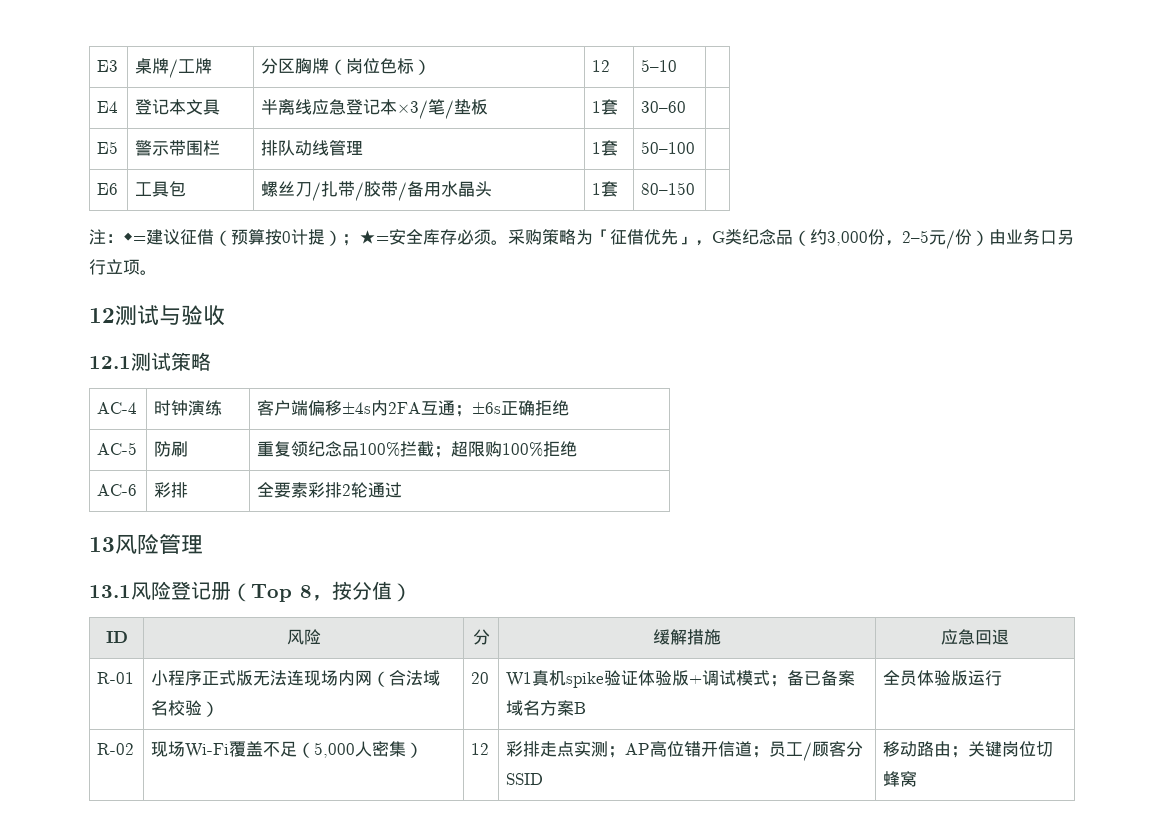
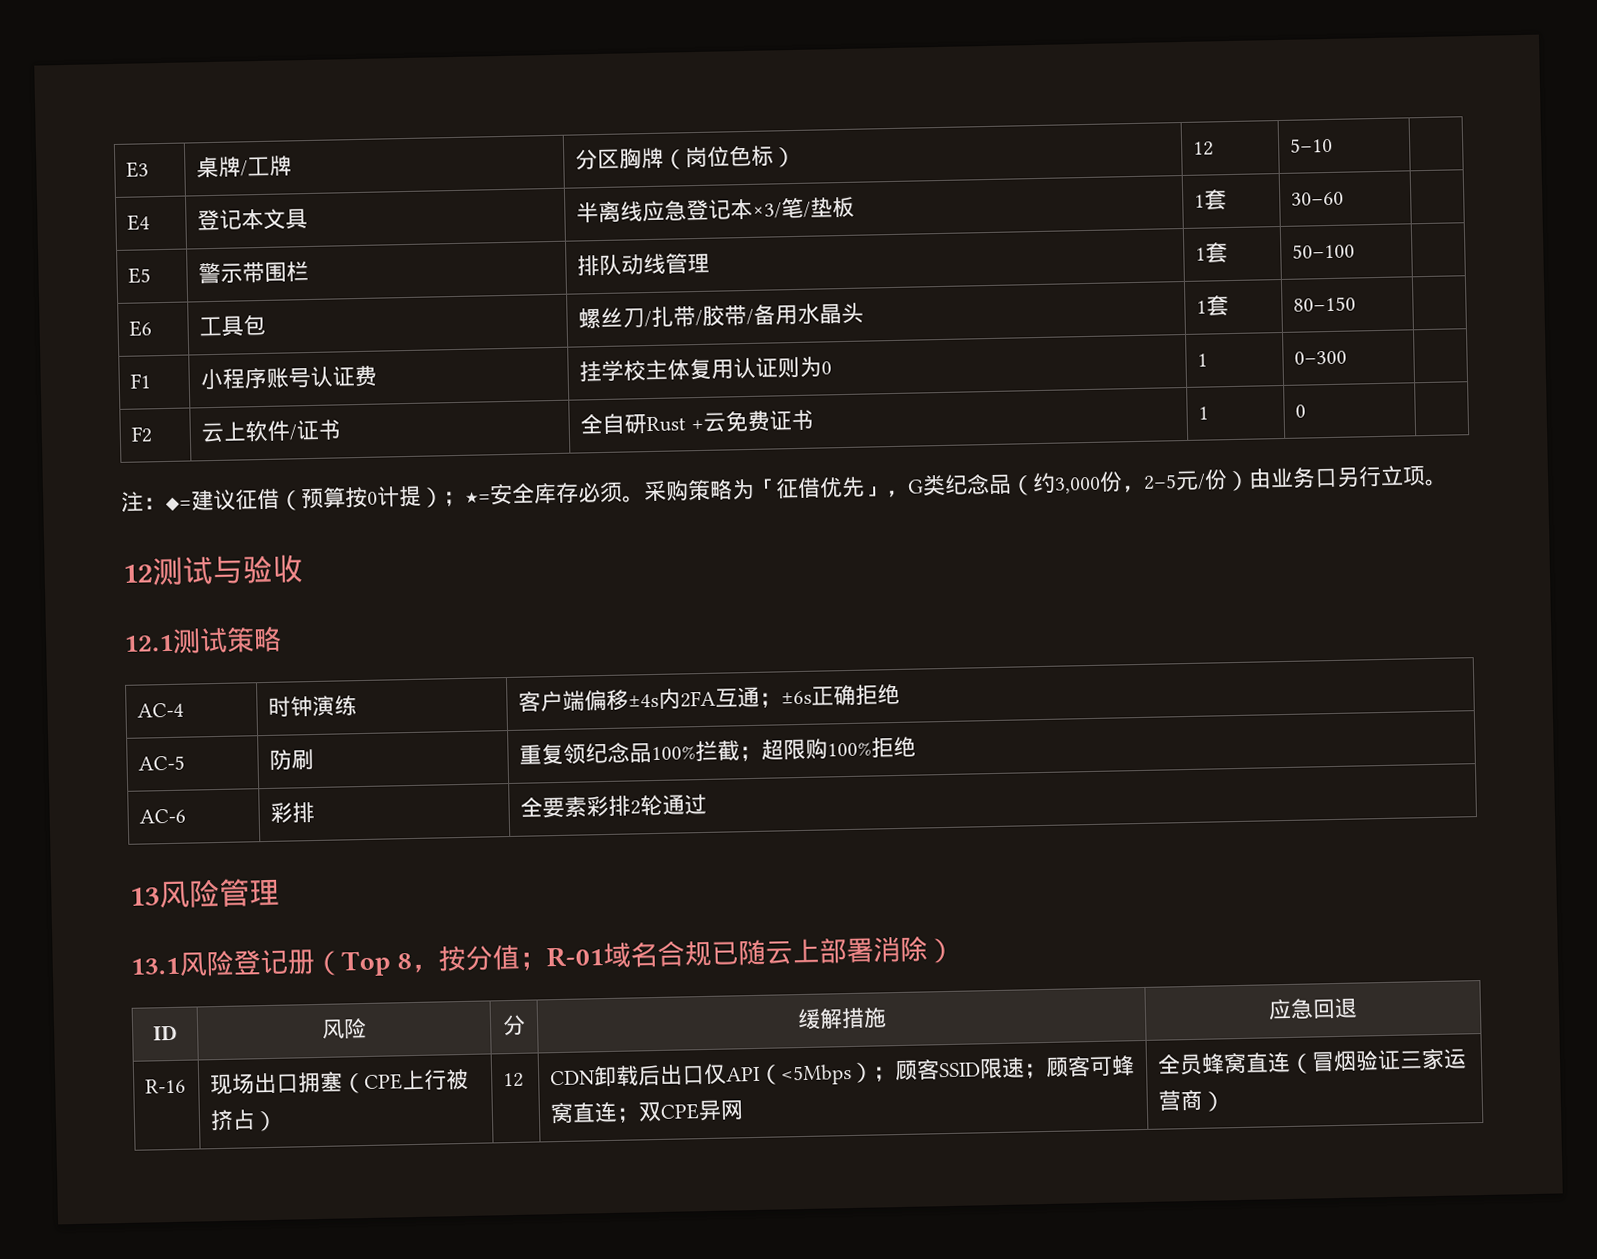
+ F1 | 小程序账号认证费 | 挂学校主体复用认证则为0 | 1 | 0–300 |
+ F2 | 云上软件/证书 | 全自研Rust +云免费证书 | 1 | 0 |
- 13.1风险登记册（Top 8，按分值）
+ 13.1风险登记册（Top 8，按分值；R-01域名合规已随云上部署消除）
- R-01 | 小程序正式版无法连现场内网（合法域名校验） | 20 | W1真机spike验证体验版+调试模式；备已备案域名方案B | 全员体验版运行
- R-02 | 现场Wi-Fi覆盖不足（5,000人密集） | 12 | 彩排走点实测；AP高位错开信道；员工/顾客分SSID | 移动路由；关键岗位切蜂窝
+ R-16 | 现场出口拥塞（CPE上行被挤占） | 12 | CDN卸载后出口仅API（<5Mbps）；顾客SSID限速；顾客可蜂窝直连；双CPE异网 | 全员蜂窝直连（冒烟验证三家运营商）

